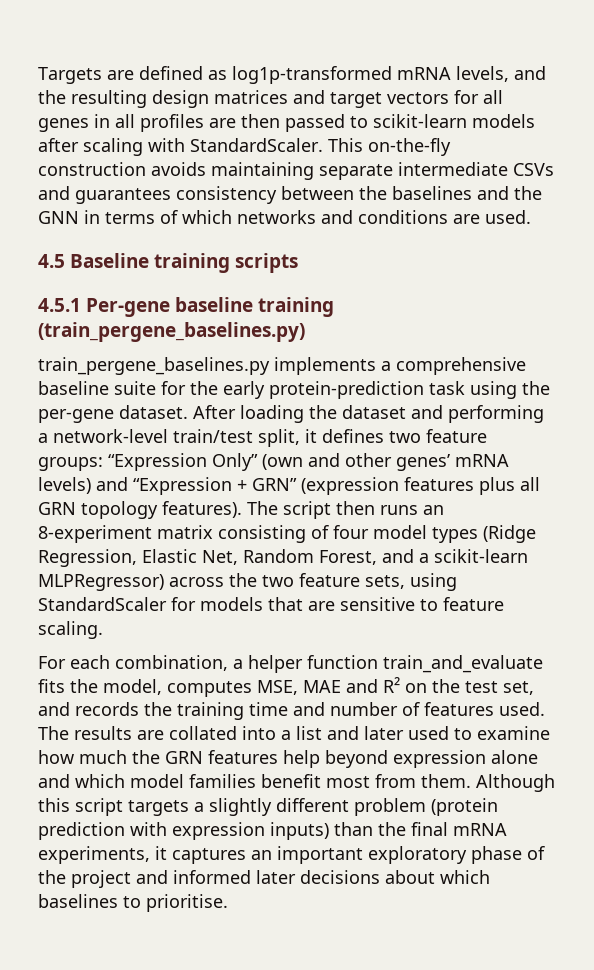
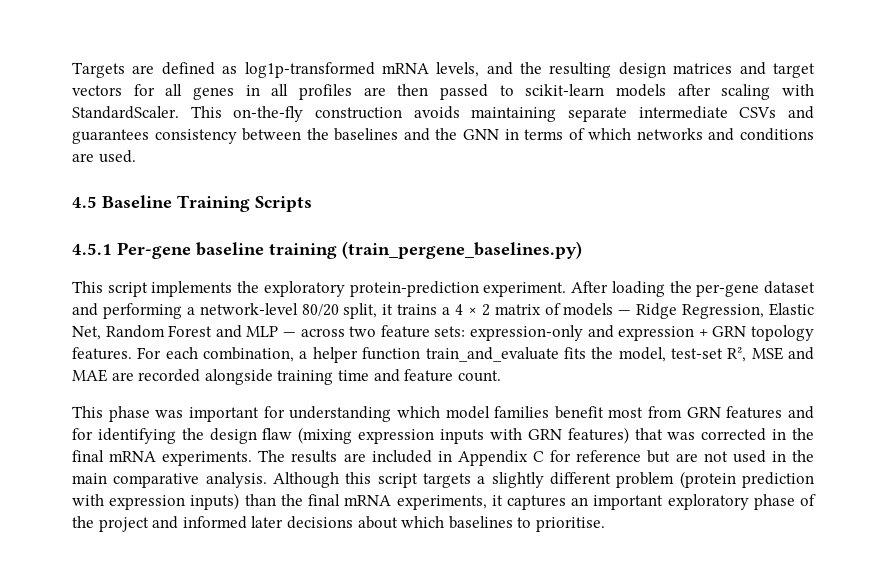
- 4.5 Baseline training scripts
+ 4.5 Baseline Training Scripts
- train_pergene_baselines.py implements a comprehensive baseline suite for the early protein-prediction task using the per-gene dataset.
+ This script implements the exploratory protein-prediction experiment.
- After loading the dataset and performing a network-level train/test split, it defines two feature groups: “Expression Only” (own and other genes’ mRNA levels) and “Expression + GRN” (expression features plus all GRN topology features). The script then runs an 8-experiment matrix consisting of four model types (Ridge Regression, Elastic Net, Random Forest, and a scikit-learn MLPRegressor) across the two feature sets, using StandardScaler for models that are sensitive to feature scaling.
- For each combination, a helper function train_and_evaluate fits the model, computes MSE, MAE and R² on the test set, and records the training time and number of features used. The results are collated into a list and later used to examine how much the GRN features help beyond expression alone and which model families benefit most from them.
+ After loading the per-gene dataset and performing a network-level 80/20 split, it trains a 4 × 2 matrix of models — Ridge Regression, Elastic Net, Random Forest and MLP — across two feature sets: expression-only and expression + GRN topology features. For each combination, a helper function train_and_evaluate fits the model, test-set R², MSE and MAE are recorded alongside training time and feature count.
+ This phase was important for understanding which model families benefit most from GRN features and for identifying the design flaw (mixing expression inputs with GRN features) that was corrected in the final mRNA experiments. The results are included in Appendix C for reference but are not used in the main comparative analysis.

